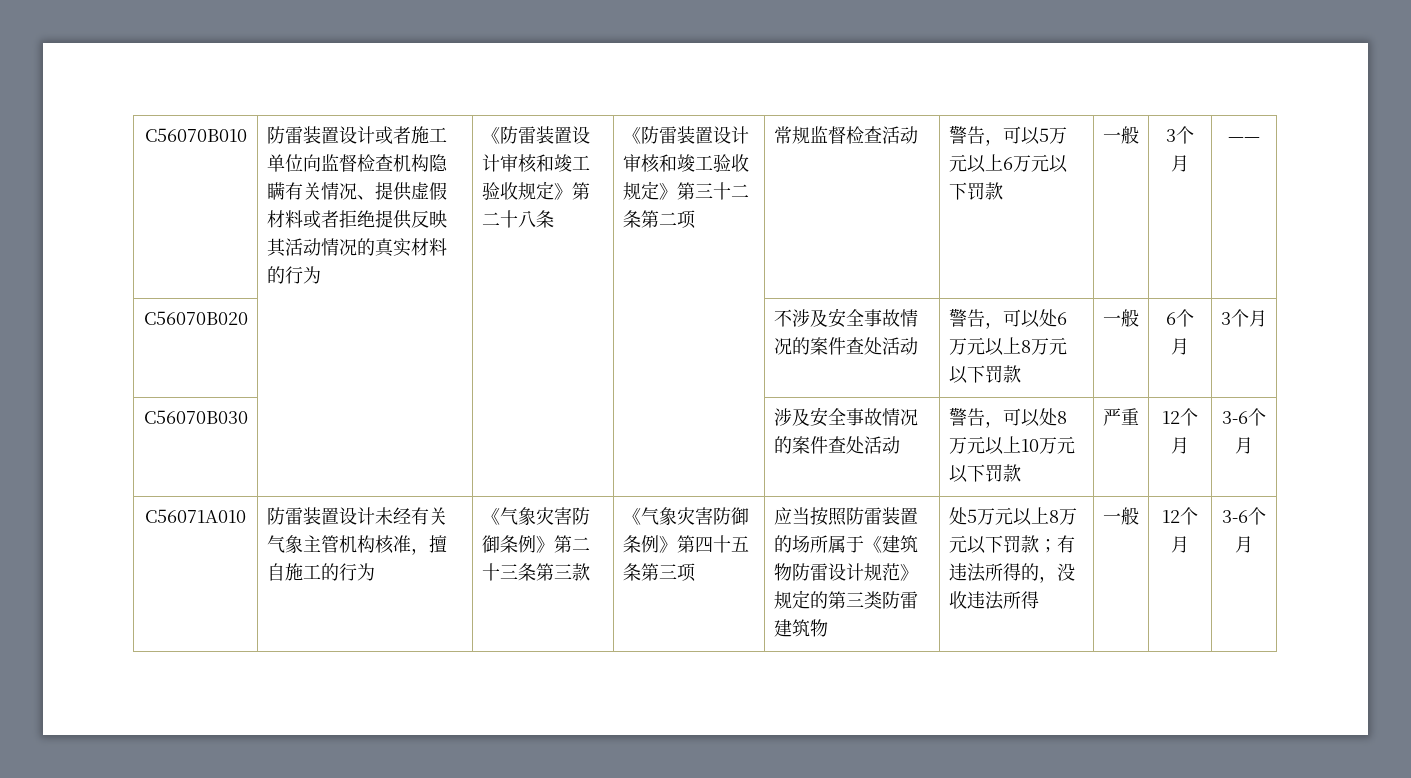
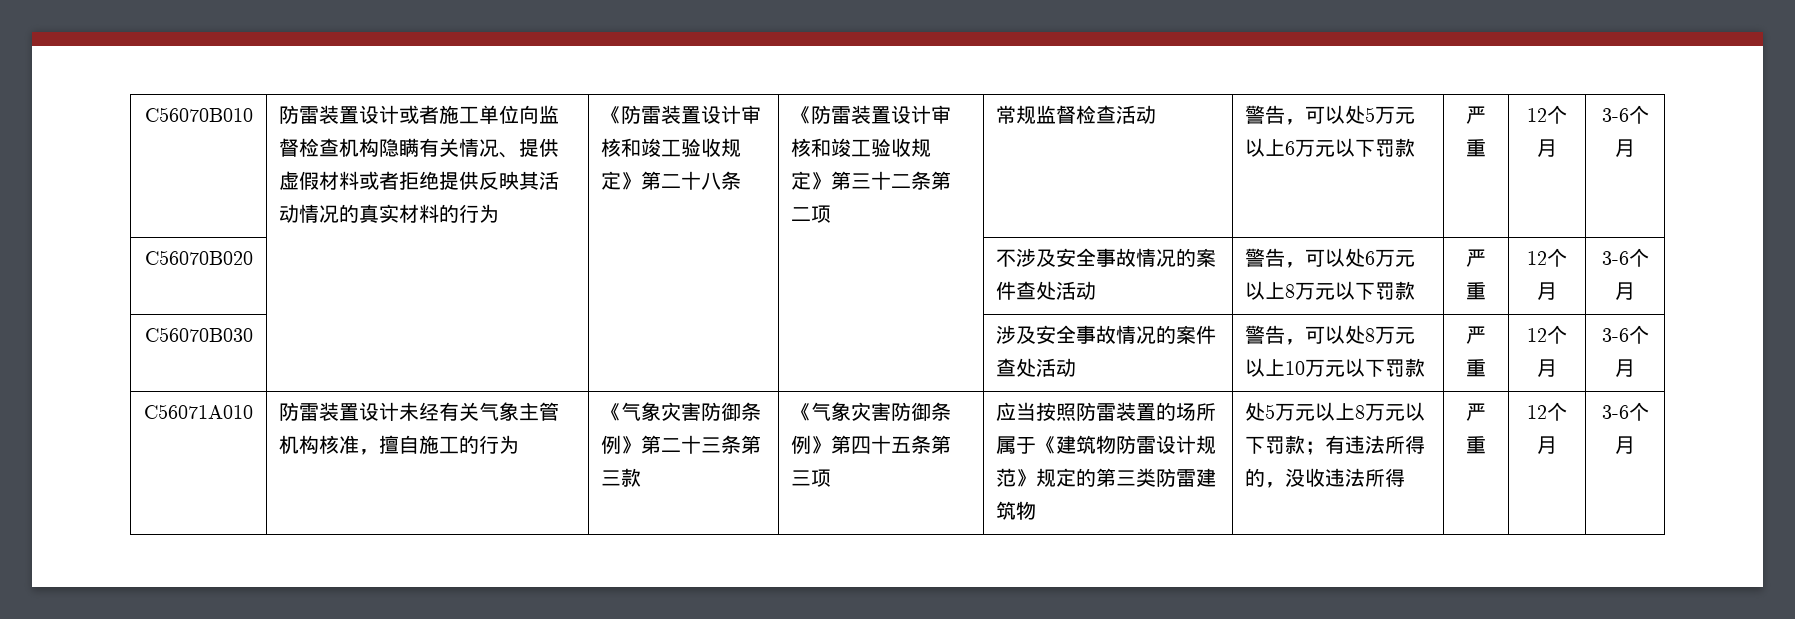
- 警告，可以5万元以上6万元以下罚款 | 一般 | 3个月 | ——
+ 警告，可以处5万元以上6万元以下罚款 | 严重 | 12个月 | 3-6个月
- C56070B020 | | | | 不涉及安全事故情况的案件查处活动 | 警告，可以处6万元以上8万元以下罚款 | 一般 | 6个月 | 3个月
+ C56070B020 | | | | 不涉及安全事故情况的案件查处活动 | 警告，可以处6万元以上8万元以下罚款 | 严重 | 12个月 | 3-6个月
- 处5万元以上8万元以下罚款；有违法所得的，没收违法所得 | 一般
+ 处5万元以上8万元以下罚款；有违法所得的，没收违法所得 | 严重

